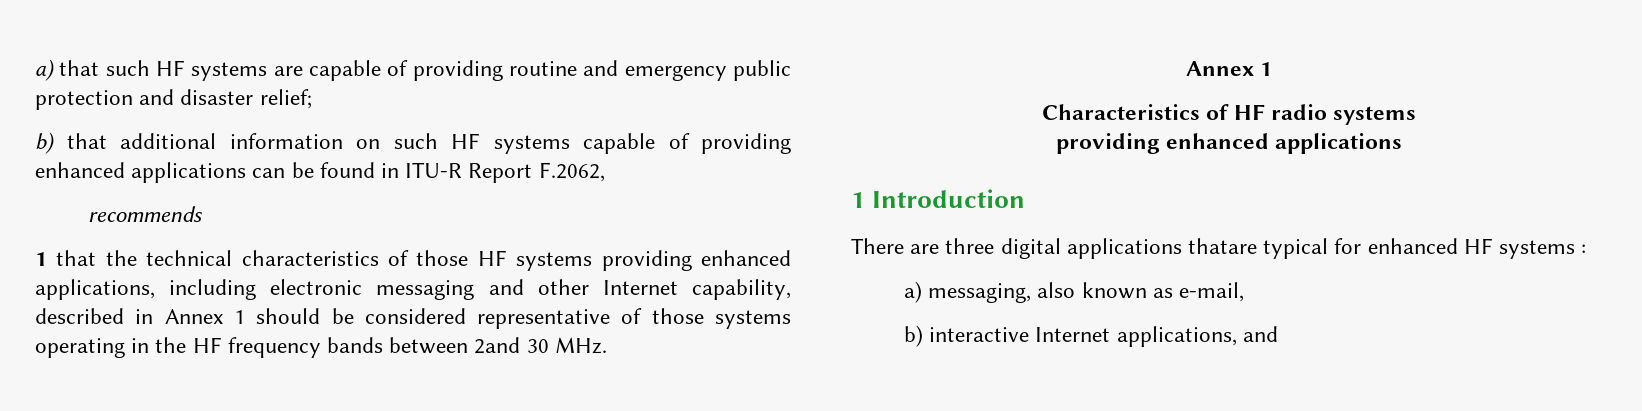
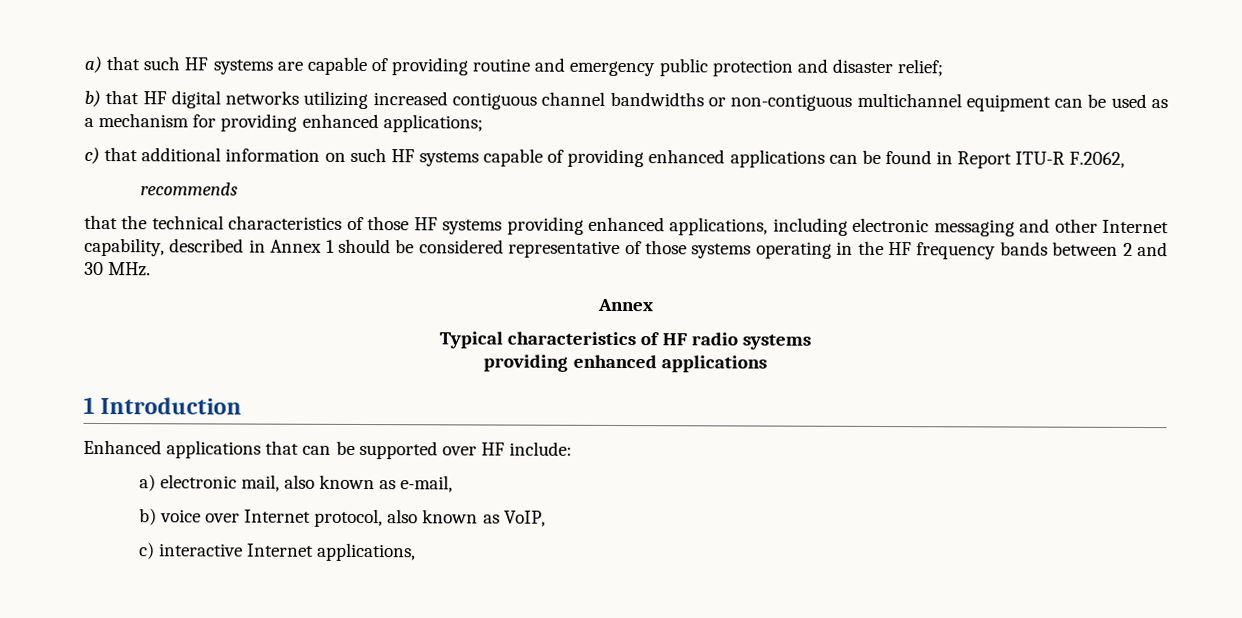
- b) that additional information on such HF systems capable of providing enhanced applications can be found in ITU-R Report F.2062,
+ b) that HF digital networks utilizing increased contiguous channel bandwidths or non-contiguous multichannel equipment can be used as a mechanism for providing enhanced applications;
+ c) that additional information on such HF systems capable of providing enhanced applications can be found in Report ITU-R F.2062,
- 1 that the technical characteristics of those HF systems providing enhanced applications, including electronic messaging and other Internet capability, described in Annex 1 should be considered representative of those systems operating in the HF frequency bands between 2and 30 MHz.
- Annex 1
- Characteristics of HF radio systems
+ that the technical characteristics of those HF systems providing enhanced applications, including electronic messaging and other Internet capability, described in Annex 1 should be considered representative of those systems operating in the HF frequency bands between 2 and 30 MHz.
+ Annex
+ Typical characteristics of HF radio systems
- There are three digital applications thatare typical for enhanced HF systems :
- a) messaging, also known as e-mail,
+ Enhanced applications that can be supported over HF include:
+ a) electronic mail, also known as e-mail,
- b) interactive Internet applications, and
+ b) voice over Internet protocol, also known as VoIP,
+ c) interactive Internet applications,

